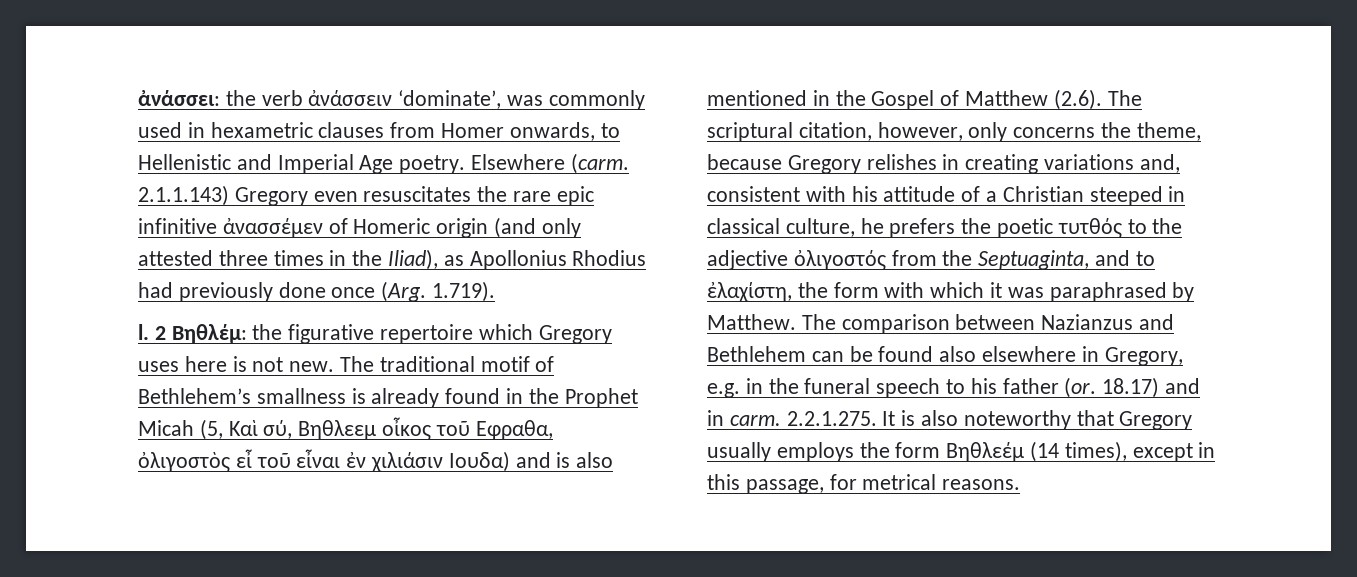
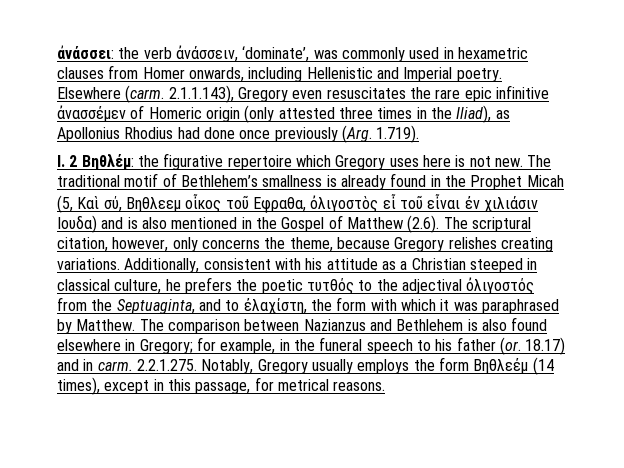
- ἀνάσσει: the verb ἀνάσσειν ‘dominate’, was commonly used in hexametric clauses from Homer onwards, to Hellenistic and Imperial Age poetry.
+ ἀνάσσει: the verb ἀνάσσειν, ‘dominate’, was commonly used in hexametric clauses from Homer onwards, including Hellenistic and Imperial poetry.
- 2.1.1.143) Gregory even resuscitates the rare epic infinitive ἀνασσέμεν of Homeric origin (and only attested three times in the Iliad), as Apollonius Rhodius had previously done once (Arg. 1.719).
+ 2.1.1.143), Gregory even resuscitates the rare epic infinitive ἀνασσέμεν of Homeric origin (only attested three times in the Iliad), as Apollonius Rhodius had done once previously (Arg. 1.719).
- The traditional motif of Bethlehem’s smallness is already found in the Prophet Micah (5, Καὶ σύ, Βηθλεεμ οἶκος τοῦ Εφραθα, ὀλιγοστὸς εἶ τοῦ εἶναι ἐν χιλιάσιν Ιουδα) and is also mentioned in the Gospel of Matthew (2.6). The scriptural citation, however, only concerns the theme, because Gregory relishes in creating variations and, consistent with his attitude of a Christian steeped in classical culture, he prefers the poetic τυτθός to the adjective ὀλιγοστός from the Septuaginta, and to ἐλαχίστη, the form with which it was paraphrased by Matthew.
+ The traditional motif of Bethlehem’s smallness is already found in the Prophet Micah (5, Καὶ σύ, Βηθλεεμ οἶκος τοῦ Εφραθα, ὀλιγοστὸς εἶ τοῦ εἶναι ἐν χιλιάσιν Ιουδα) and is also mentioned in the Gospel of Matthew (2.6). The scriptural citation, however, only concerns the theme, because Gregory relishes creating variations. Additionally, consistent with his attitude as a Christian steeped in classical culture, he prefers the poetic τυτθός to the adjectival ὀλιγοστός from the Septuaginta, and to ἐλαχίστη, the form with which it was paraphrased by Matthew.
- The comparison between Nazianzus and Bethlehem can be found also elsewhere in Gregory, e.g. in the funeral speech to his father (or.
+ The comparison between Nazianzus and Bethlehem is also found elsewhere in Gregory; for example, in the funeral speech to his father (or.
- 2.2.1.275. It is also noteworthy that Gregory usually employs the form Βηθλεέμ (14 times), except in this passage, for metrical reasons.
+ 2.2.1.275. Notably, Gregory usually employs the form Βηθλεέμ (14 times), except in this passage, for metrical reasons.

